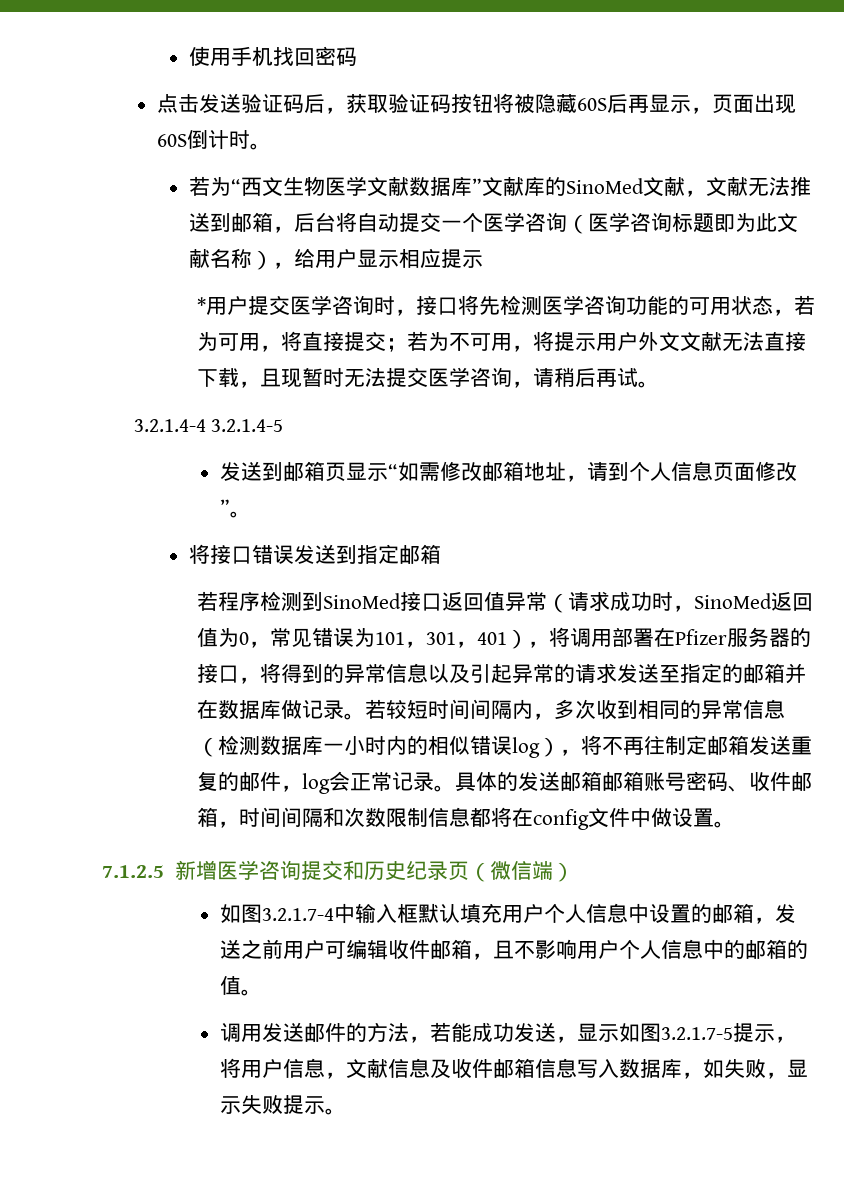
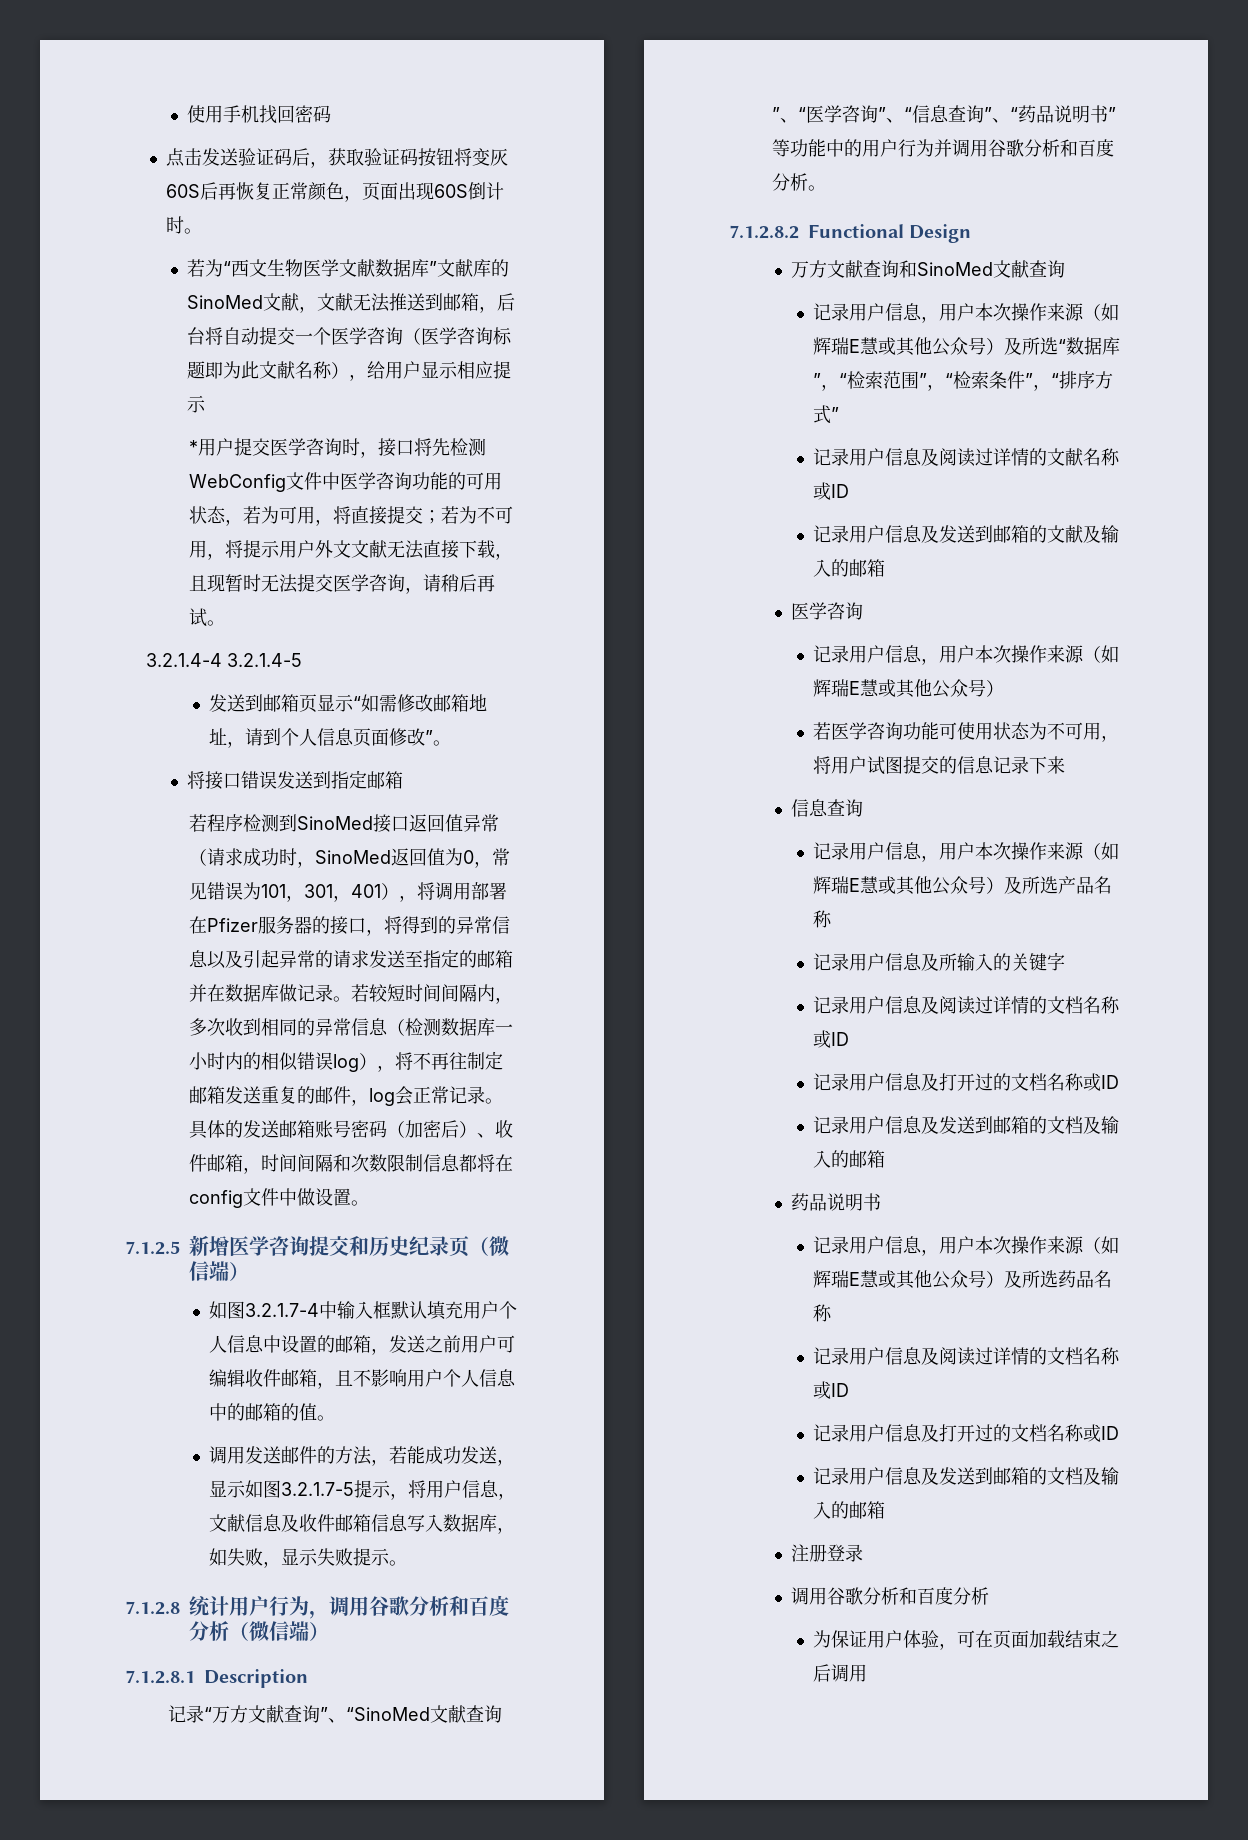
- 点击发送验证码后，获取验证码按钮将被隐藏60S后再显示，页面出现60S倒计时。
+ 点击发送验证码后，获取验证码按钮将变灰60S后再恢复正常颜色，页面出现60S倒计时。
- *用户提交医学咨询时，接口将先检测医学咨询功能的可用状态，若为可用，将直接提交；若为不可用，将提示用户外文文献无法直接下载，且现暂时无法提交医学咨询，请稍后再试。
+ *用户提交医学咨询时，接口将先检测WebConfig文件中医学咨询功能的可用状态，若为可用，将直接提交；若为不可用，将提示用户外文文献无法直接下载，且现暂时无法提交医学咨询，请稍后再试。
- 具体的发送邮箱邮箱账号密码、收件邮箱，时间间隔和次数限制信息都将在config文件中做设置。
+ 具体的发送邮箱账号密码（加密后）、收件邮箱，时间间隔和次数限制信息都将在config文件中做设置。
+ 7.1.2.8统计用户行为，调用谷歌分析和百度分析（微信端）
+ 7.1.2.8.1 Description
+ 记录“万方文献查询”、“SinoMed文献查询”、“医学咨询”、“信息查询”、“药品说明书”等功能中的用户行为并调用谷歌分析和百度分析。
+ 7.1.2.8.2 Functional Design
+ 万方文献查询和SinoMed文献查询
+ 记录用户信息，用户本次操作来源（如辉瑞E慧或其他公众号）及所选“数据库”，“检索范围”，“检索条件”，“排序方式”
+ 记录用户信息及阅读过详情的文献名称或ID
+ 记录用户信息及发送到邮箱的文献及输入的邮箱
+ 医学咨询
+ 记录用户信息，用户本次操作来源（如辉瑞E慧或其他公众号）
+ 若医学咨询功能可使用状态为不可用，将用户试图提交的信息记录下来
+ 信息查询
+ 记录用户信息，用户本次操作来源（如辉瑞E慧或其他公众号）及所选产品名称
+ 记录用户信息及所输入的关键字
+ 记录用户信息及阅读过详情的文档名称或ID
+ 记录用户信息及打开过的文档名称或ID
+ 记录用户信息及发送到邮箱的文档及输入的邮箱
+ 药品说明书
+ 记录用户信息，用户本次操作来源（如辉瑞E慧或其他公众号）及所选药品名称
+ 记录用户信息及阅读过详情的文档名称或ID
+ 记录用户信息及打开过的文档名称或ID
+ 记录用户信息及发送到邮箱的文档及输入的邮箱
+ 注册登录
+ 调用谷歌分析和百度分析
+ 为保证用户体验，可在页面加载结束之后调用

